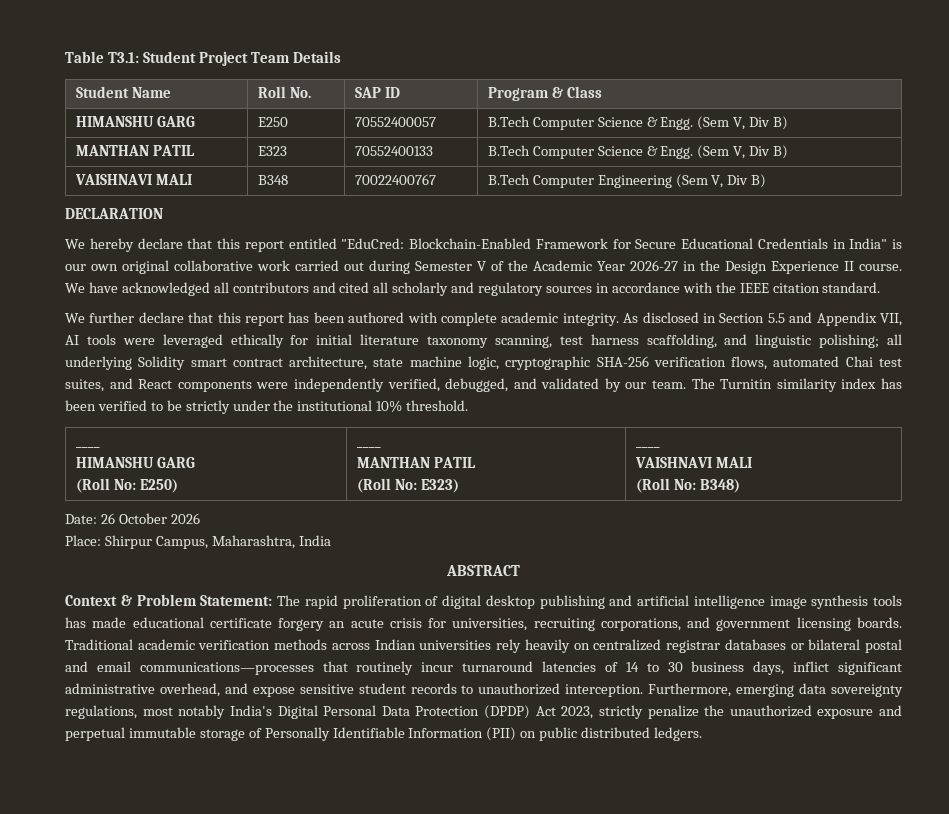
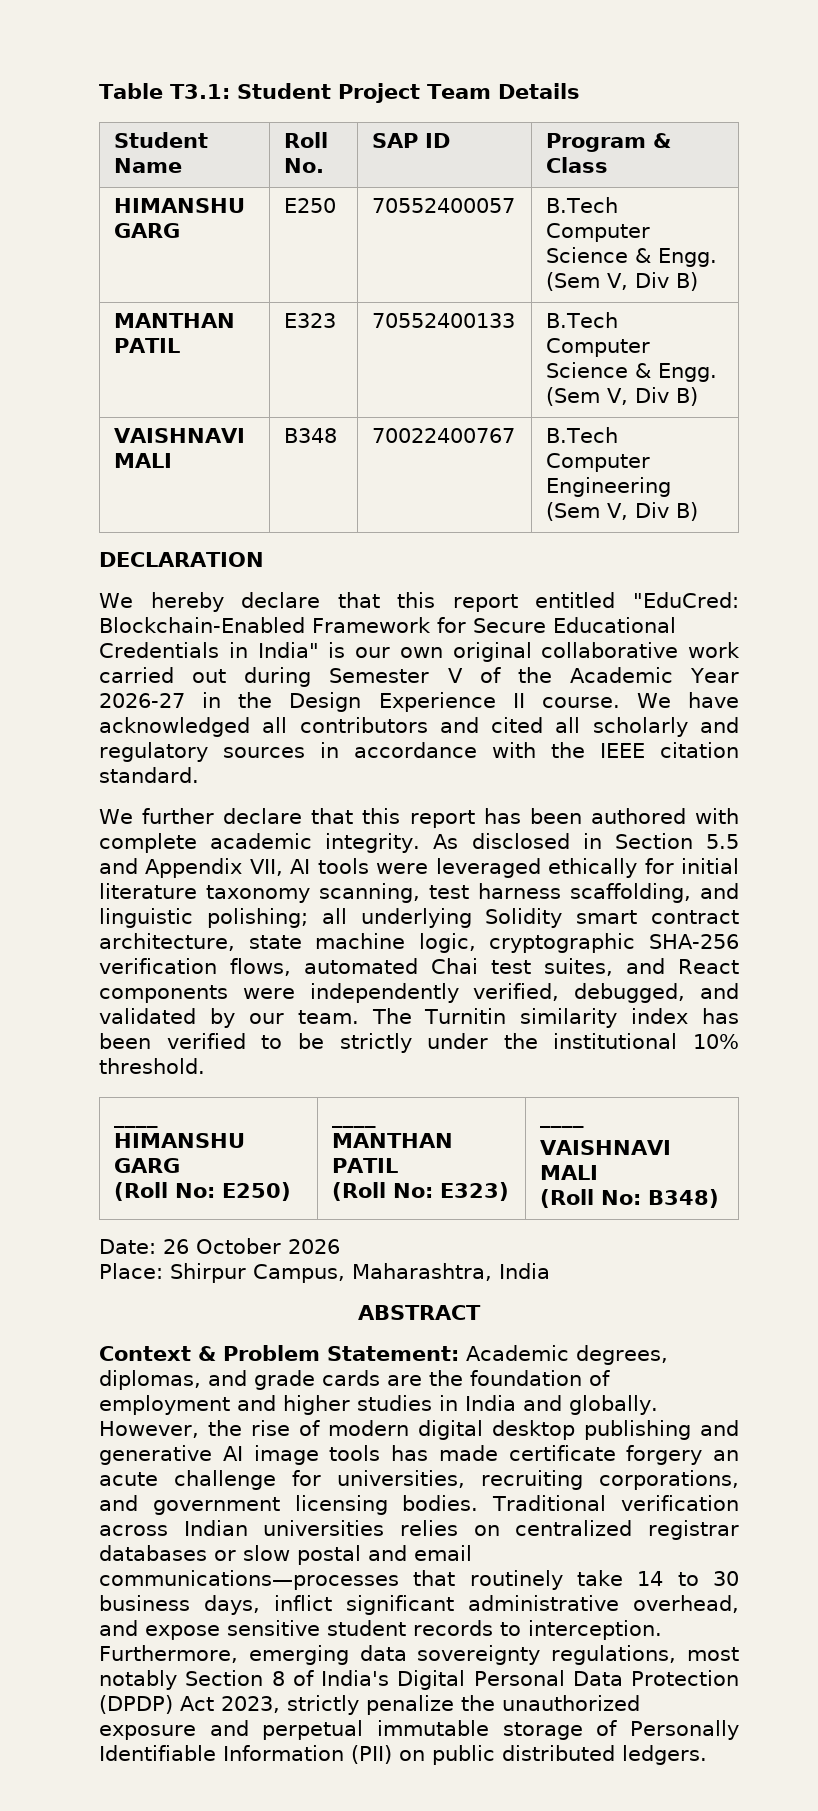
- Context & Problem Statement: The rapid proliferation of digital desktop publishing and artificial intelligence image synthesis tools has made educational certificate forgery an acute crisis for universities, recruiting corporations, and government licensing boards. Traditional academic verification methods across Indian universities rely heavily on centralized registrar databases or bilateral postal and email communications—processes that routinely incur turnaround latencies of 14 to 30 business days, inflict significant administrative overhead, and expose sensitive student records to unauthorized interception.
+ Context & Problem Statement: Academic degrees, diplomas, and grade cards are the foundation of employment and higher studies in India and globally. However, the rise of modern digital desktop publishing and generative AI image tools has made certificate forgery an acute challenge for universities, recruiting corporations, and government licensing bodies. Traditional verification across Indian universities relies on centralized registrar databases or slow postal and email communications—processes that routinely take 14 to 30 business days, inflict significant administrative overhead, and expose sensitive student records to interception.
- Furthermore, emerging data sovereignty regulations, most notably India's Digital Personal Data Protection (DPDP) Act 2023, strictly penalize the unauthorized exposure and perpetual immutable storage of Personally Identifiable Information (PII) on public distributed ledgers.
+ Furthermore, emerging data sovereignty regulations, most notably Section 8 of India's Digital Personal Data Protection (DPDP) Act 2023, strictly penalize the unauthorized exposure and perpetual immutable storage of Personally Identifiable Information (PII) on public distributed ledgers.

